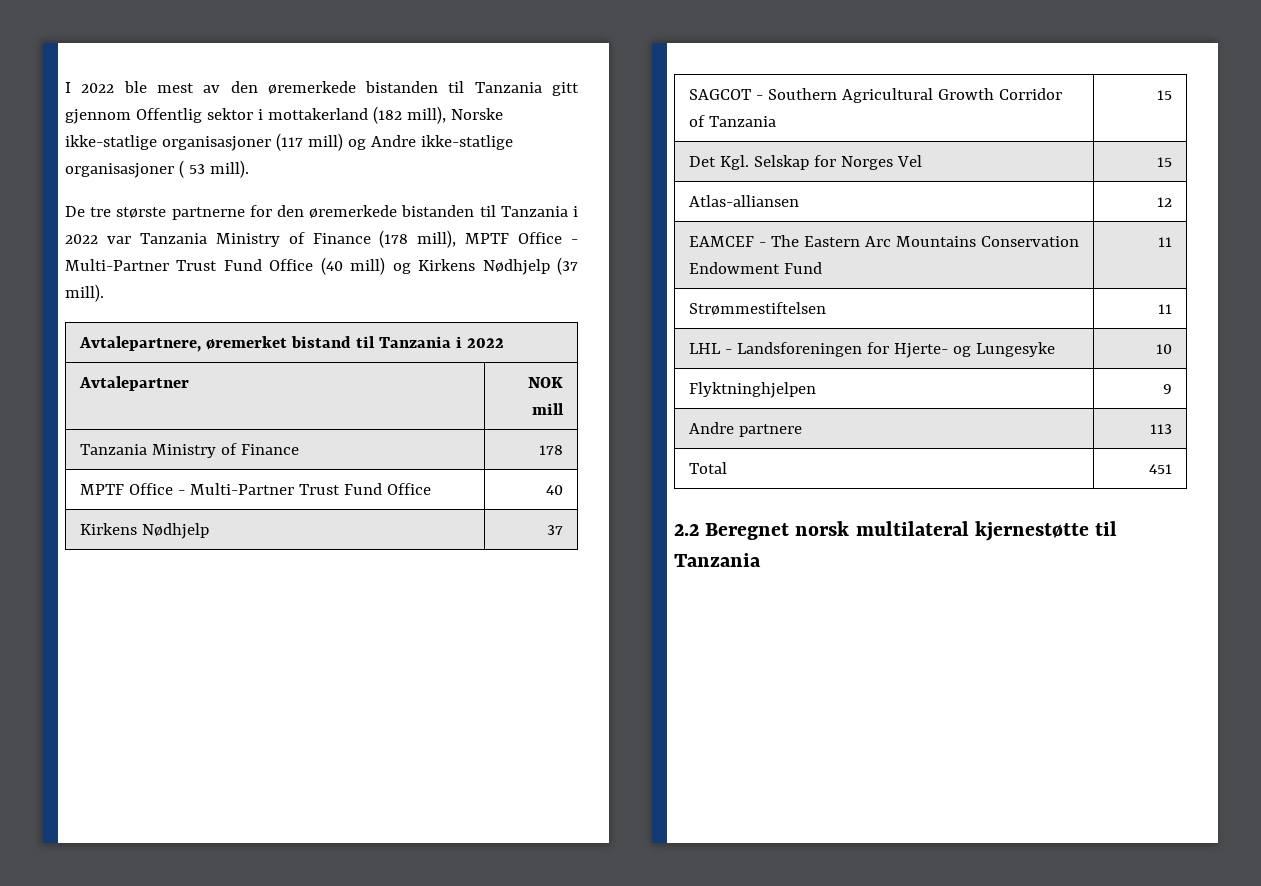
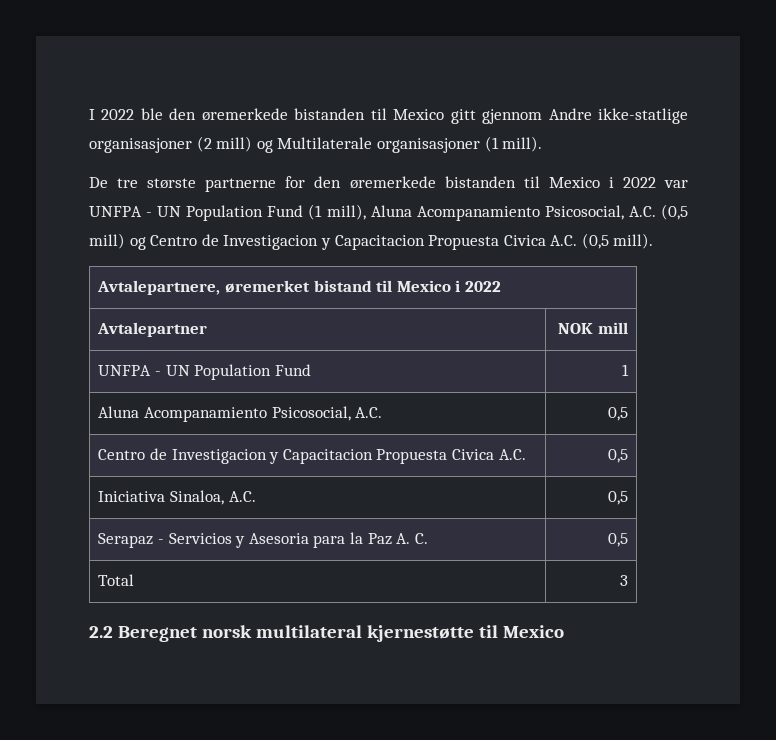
- I 2022 ble mest av den øremerkede bistanden til Tanzania gitt gjennom Offentlig sektor i mottakerland (182 mill), Norske ikke-statlige organisasjoner (117 mill) og Andre ikke-statlige organisasjoner ( 53 mill).
+ I 2022 ble den øremerkede bistanden til Mexico gitt gjennom Andre ikke-statlige organisasjoner (2 mill) og Multilaterale organisasjoner (1 mill).
- De tre største partnerne for den øremerkede bistanden til Tanzania i 2022 var Tanzania Ministry of Finance (178 mill), MPTF Office - Multi-Partner Trust Fund Office (40 mill) og Kirkens Nødhjelp (37 mill).
+ De tre største partnerne for den øremerkede bistanden til Mexico i 2022 var UNFPA - UN Population Fund (1 mill), Aluna Acompanamiento Psicosocial, A.C. (0,5 mill) og Centro de Investigacion y Capacitacion Propuesta Civica A.C. (0,5 mill).
- Avtalepartnere, øremerket bistand til Tanzania i 2022
+ Avtalepartnere, øremerket bistand til Mexico i 2022
- Tanzania Ministry of Finance | 178
- MPTF Office - Multi-Partner Trust Fund Office | 40
- Kirkens Nødhjelp | 37
- SAGCOT - Southern Agricultural Growth Corridor of Tanzania | 15
- Det Kgl. Selskap for Norges Vel | 15
- Atlas-alliansen | 12
- EAMCEF - The Eastern Arc Mountains Conservation Endowment Fund | 11
- Strømmestiftelsen | 11
- LHL - Landsforeningen for Hjerte- og Lungesyke | 10
- Flyktninghjelpen | 9
- Andre partnere | 113
+ UNFPA - UN Population Fund | 1
+ Aluna Acompanamiento Psicosocial, A.C. | 0,5
+ Centro de Investigacion y Capacitacion Propuesta Civica A.C. | 0,5
+ Iniciativa Sinaloa, A.C. | 0,5
+ Serapaz - Servicios y Asesoria para la Paz A. C. | 0,5
- Total | 451
+ Total | 3
- 2.2 Beregnet norsk multilateral kjernestøtte til Tanzania
+ 2.2 Beregnet norsk multilateral kjernestøtte til Mexico

